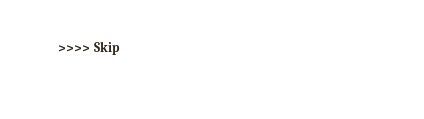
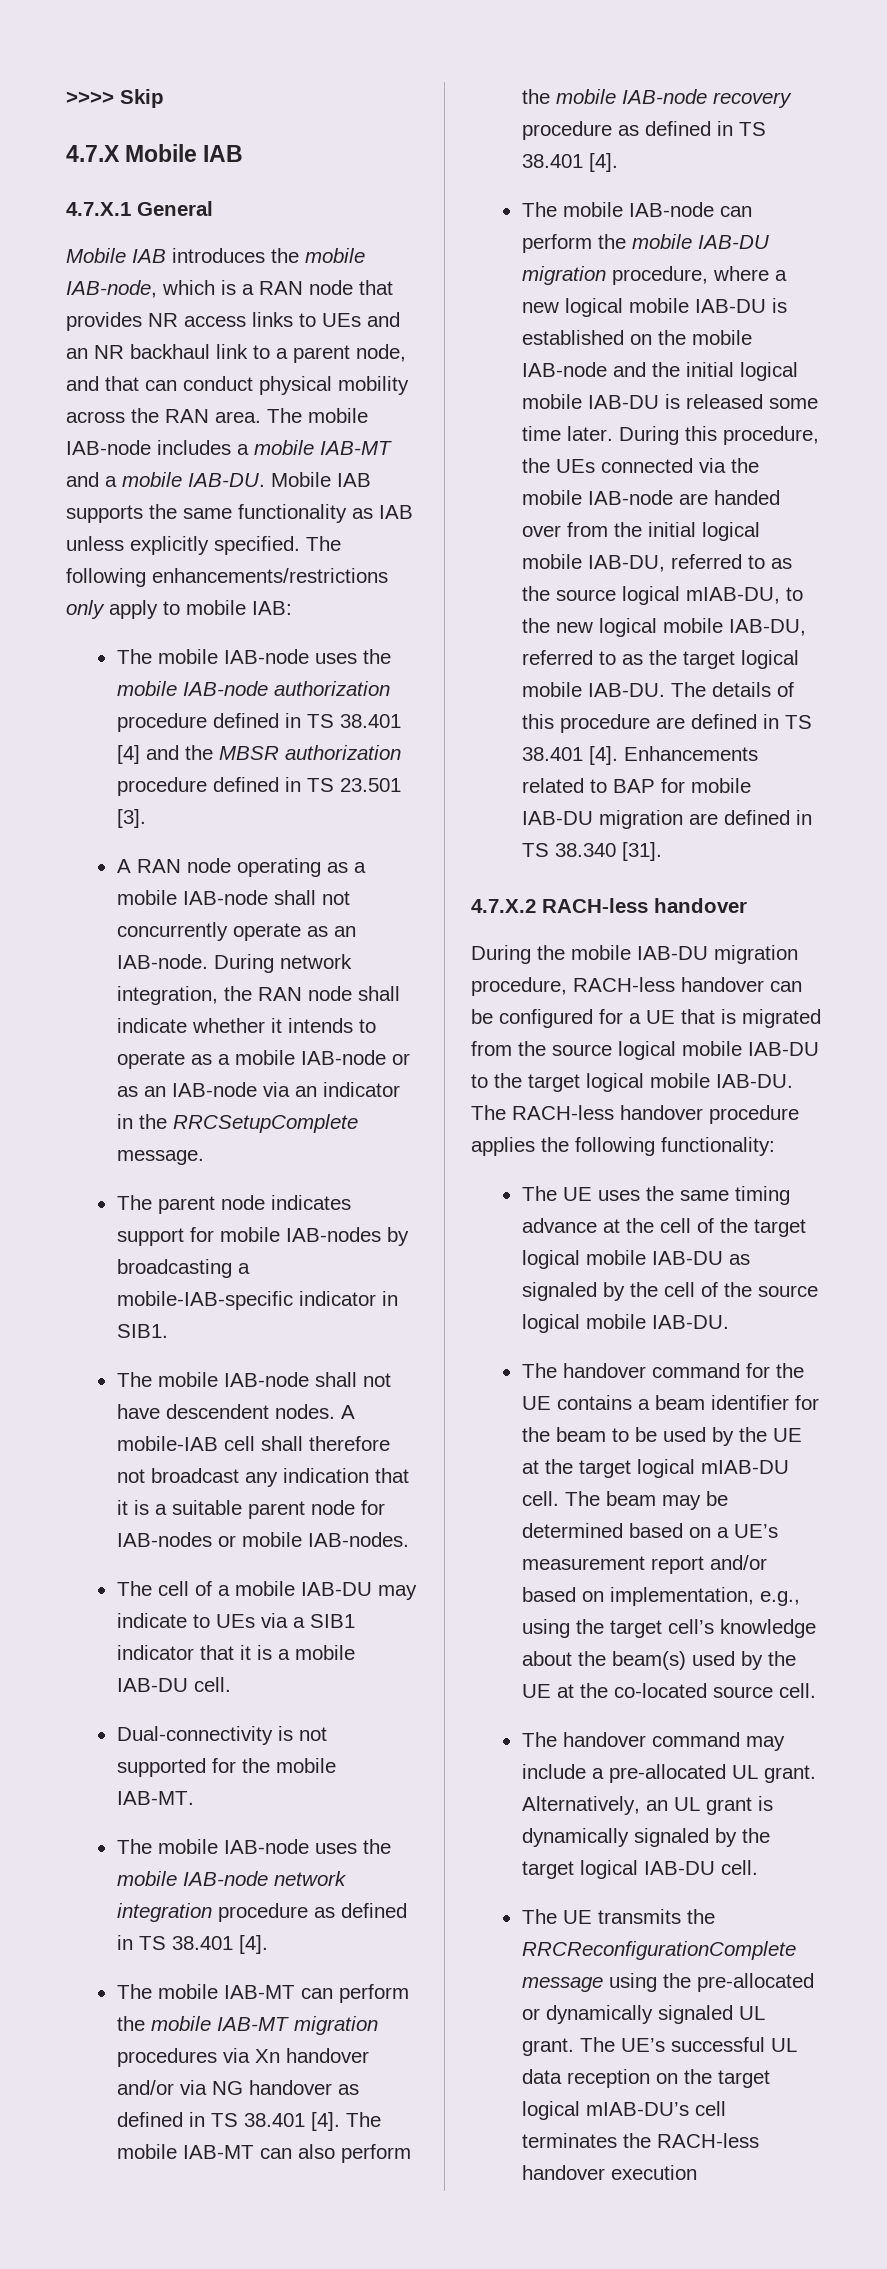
+ 4.7.X Mobile IAB
+ 4.7.X.1 General
+ Mobile IAB introduces the mobile IAB-node, which is a RAN node that provides NR access links to UEs and an NR backhaul link to a parent node, and that can conduct physical mobility across the RAN area. The mobile IAB-node includes a mobile IAB-MT and a mobile IAB-DU. Mobile IAB supports the same functionality as IAB unless explicitly specified. The following enhancements/restrictions only apply to mobile IAB:
+ The mobile IAB-node uses the mobile IAB-node authorization procedure defined in TS 38.401 [4] and the MBSR authorization procedure defined in TS 23.501 [3].
+ A RAN node operating as a mobile IAB-node shall not concurrently operate as an IAB-node. During network integration, the RAN node shall indicate whether it intends to operate as a mobile IAB-node or as an IAB-node via an indicator in the RRCSetupComplete message.
+ The parent node indicates support for mobile IAB-nodes by broadcasting a mobile-IAB-specific indicator in SIB1.
+ The mobile IAB-node shall not have descendent nodes. A mobile-IAB cell shall therefore not broadcast any indication that it is a suitable parent node for IAB-nodes or mobile IAB-nodes.
+ The cell of a mobile IAB-DU may indicate to UEs via a SIB1 indicator that it is a mobile IAB-DU cell.
+ Dual-connectivity is not supported for the mobile IAB-MT.
+ The mobile IAB-node uses the mobile IAB-node network integration procedure as defined in TS 38.401 [4].
+ The mobile IAB-MT can perform the mobile IAB-MT migration procedures via Xn handover and/or via NG handover as defined in TS 38.401 [4]. The mobile IAB-MT can also perform the mobile IAB-node recovery procedure as defined in TS 38.401 [4].
+ The mobile IAB-node can perform the mobile IAB-DU migration procedure, where a new logical mobile IAB-DU is established on the mobile IAB-node and the initial logical mobile IAB-DU is released some time later. During this procedure, the UEs connected via the mobile IAB-node are handed over from the initial logical mobile IAB-DU, referred to as the source logical mIAB-DU, to the new logical mobile IAB-DU, referred to as the target logical mobile IAB-DU. The details of this procedure are defined in TS 38.401 [4]. Enhancements related to BAP for mobile IAB-DU migration are defined in TS 38.340 [31].
+ 4.7.X.2 RACH-less handover
+ During the mobile IAB-DU migration procedure, RACH-less handover can be configured for a UE that is migrated from the source logical mobile IAB-DU to the target logical mobile IAB-DU. The RACH-less handover procedure applies the following functionality:
+ The UE uses the same timing advance at the cell of the target logical mobile IAB-DU as signaled by the cell of the source logical mobile IAB-DU.
+ The handover command for the UE contains a beam identifier for the beam to be used by the UE at the target logical mIAB-DU cell. The beam may be determined based on a UE’s measurement report and/or based on implementation, e.g., using the target cell’s knowledge about the beam(s) used by the UE at the co-located source cell.
+ The handover command may include a pre-allocated UL grant. Alternatively, an UL grant is dynamically signaled by the target logical IAB-DU cell.
+ The UE transmits the RRCReconfigurationComplete message using the pre-allocated or dynamically signaled UL grant. The UE’s successful UL data reception on the target logical mIAB-DU’s cell terminates the RACH-less handover execution

